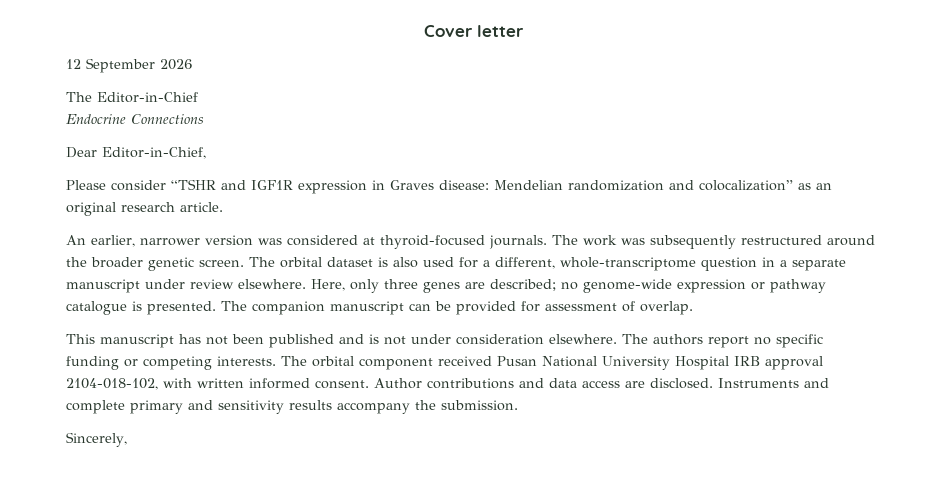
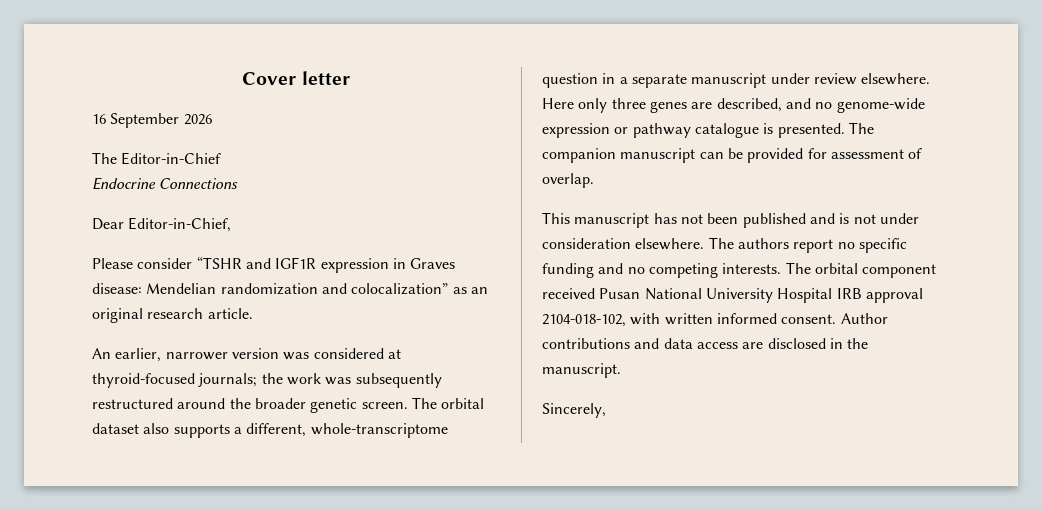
- 12 September 2026
+ 16 September 2026
- An earlier, narrower version was considered at thyroid-focused journals. The work was subsequently restructured around the broader genetic screen.
+ An earlier, narrower version was considered at thyroid-focused journals; the work was subsequently restructured around the broader genetic screen.
- The orbital dataset is also used for a different, whole-transcriptome question in a separate manuscript under review elsewhere.
+ The orbital dataset also supports a different, whole-transcriptome question in a separate manuscript under review elsewhere.
- Here, only three genes are described; no genome-wide expression or pathway catalogue is presented.
+ Here only three genes are described, and no genome-wide expression or pathway catalogue is presented.
- The authors report no specific funding or competing interests.
+ The authors report no specific funding and no competing interests.
- Author contributions and data access are disclosed. Instruments and complete primary and sensitivity results accompany the submission.
+ Author contributions and data access are disclosed in the manuscript.

